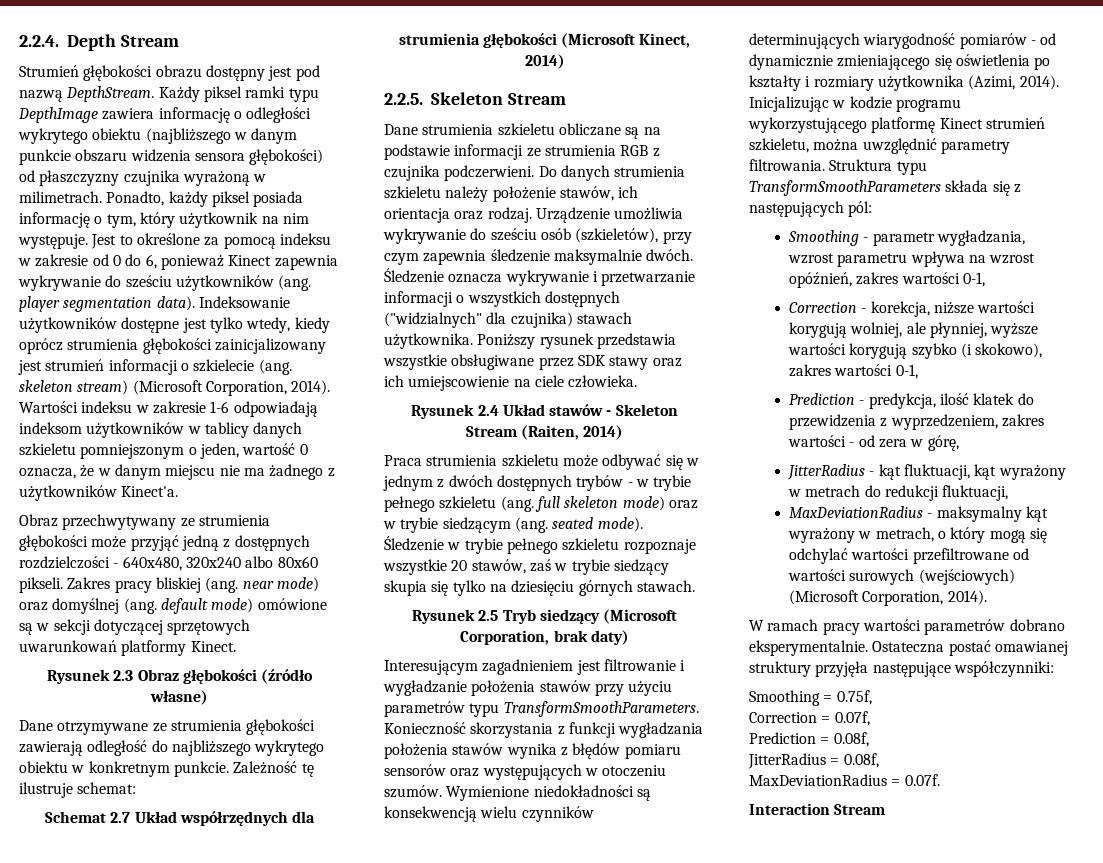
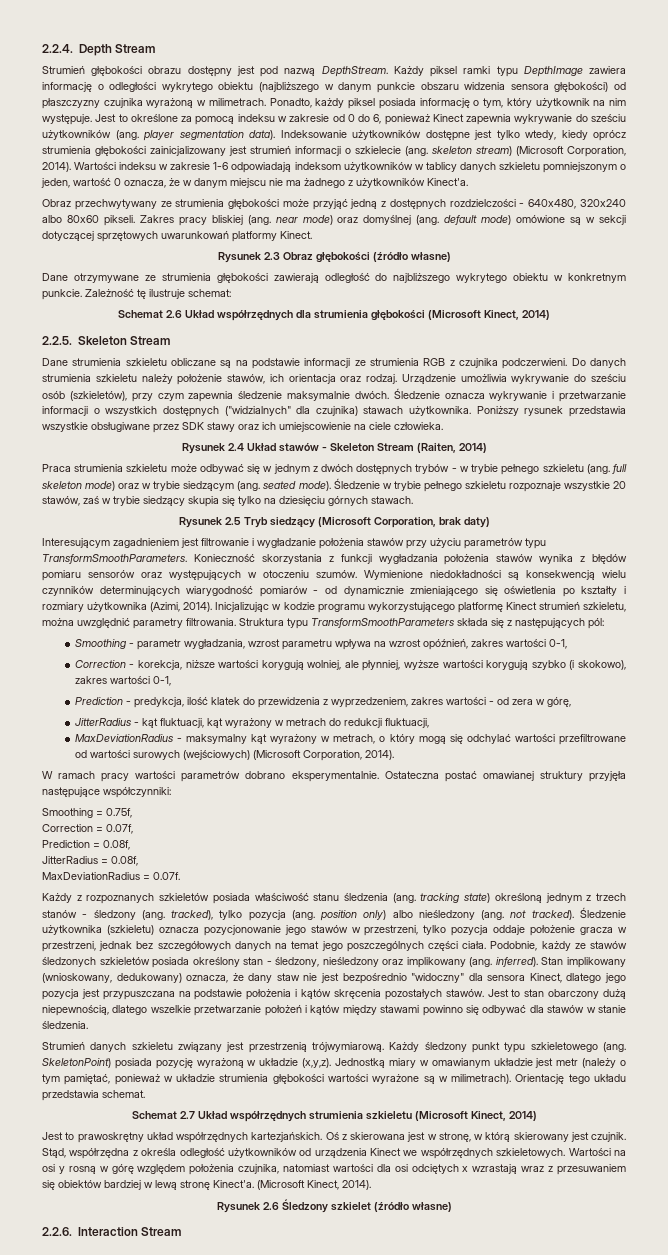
- Schemat 2.7 Układ współrzędnych dla strumienia głębokości (Microsoft Kinect, 2014)
+ Schemat 2.6 Układ współrzędnych dla strumienia głębokości (Microsoft Kinect, 2014)
- Interaction Stream
+ Każdy z rozpoznanych szkieletów posiada właściwość stanu śledzenia (ang. tracking state) określoną jednym z trzech stanów - śledzony (ang. tracked), tylko pozycja (ang. position only) albo nieśledzony (ang. not tracked). Śledzenie użytkownika (szkieletu) oznacza pozycjonowanie jego stawów w przestrzeni, tylko pozycja oddaje położenie gracza w przestrzeni, jednak bez szczegółowych danych na temat jego poszczególnych części ciała. Podobnie, każdy ze stawów śledzonych szkieletów posiada określony stan - śledzony, nieśledzony oraz implikowany (ang. inferred). Stan implikowany (wnioskowany, dedukowany) oznacza, że dany staw nie jest bezpośrednio "widoczny" dla sensora Kinect, dlatego jego pozycja jest przypuszczana na podstawie położenia i kątów skręcenia pozostałych stawów. Jest to stan obarczony dużą niepewnością, dlatego wszelkie przetwarzanie położeń i kątów między stawami powinno się odbywać dla stawów w stanie śledzenia.
+ Strumień danych szkieletu związany jest przestrzenią trójwymiarową. Każdy śledzony punkt typu szkieletowego (ang. SkeletonPoint) posiada pozycję wyrażoną w układzie (x,y,z). Jednostką miary w omawianym układzie jest metr (należy o tym pamiętać, ponieważ w układzie strumienia głębokości wartości wyrażone są w milimetrach). Orientację tego układu przedstawia schemat.
+ Schemat 2.7 Układ współrzędnych strumienia szkieletu (Microsoft Kinect, 2014)
+ Jest to prawoskrętny układ współrzędnych kartezjańskich. Oś z skierowana jest w stronę, w którą skierowany jest czujnik. Stąd, współrzędna z określa odległość użytkowników od urządzenia Kinect we współrzędnych szkieletowych. Wartości na osi y rosną w górę względem położenia czujnika, natomiast wartości dla osi odciętych x wzrastają wraz z przesuwaniem się obiektów bardziej w lewą stronę Kinect'a. (Microsoft Kinect, 2014).
+ Rysunek 2.6 Śledzony szkielet (źródło własne)
+ 2.2.6. Interaction Stream

